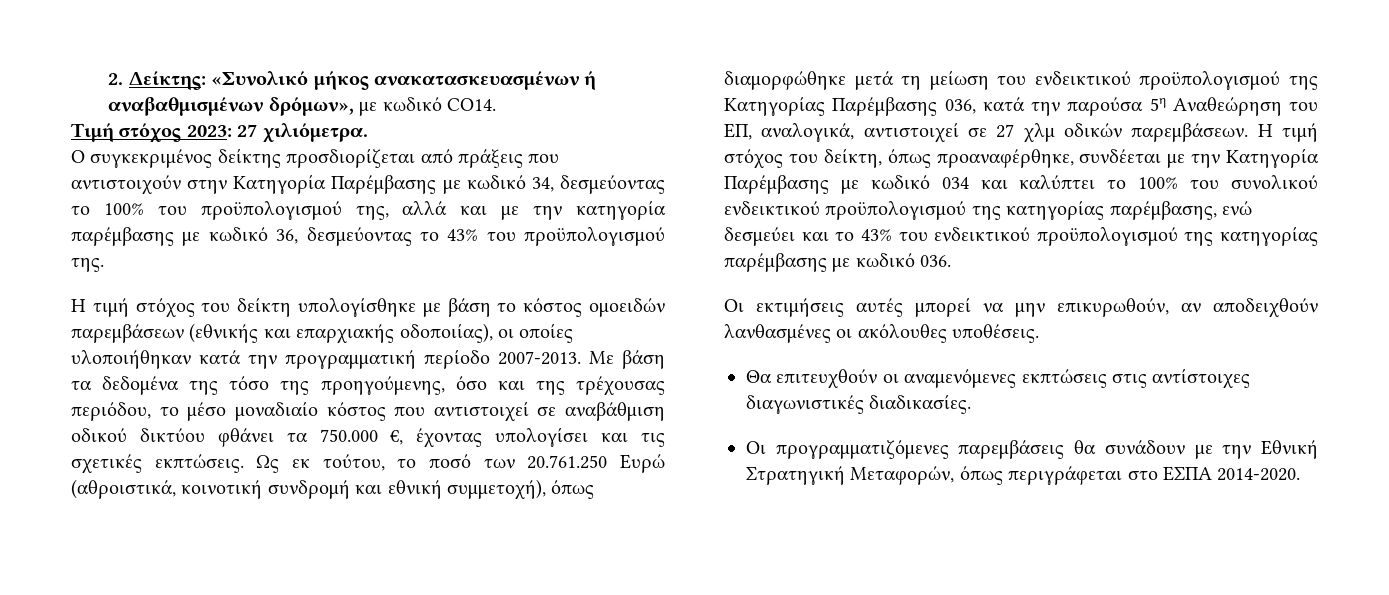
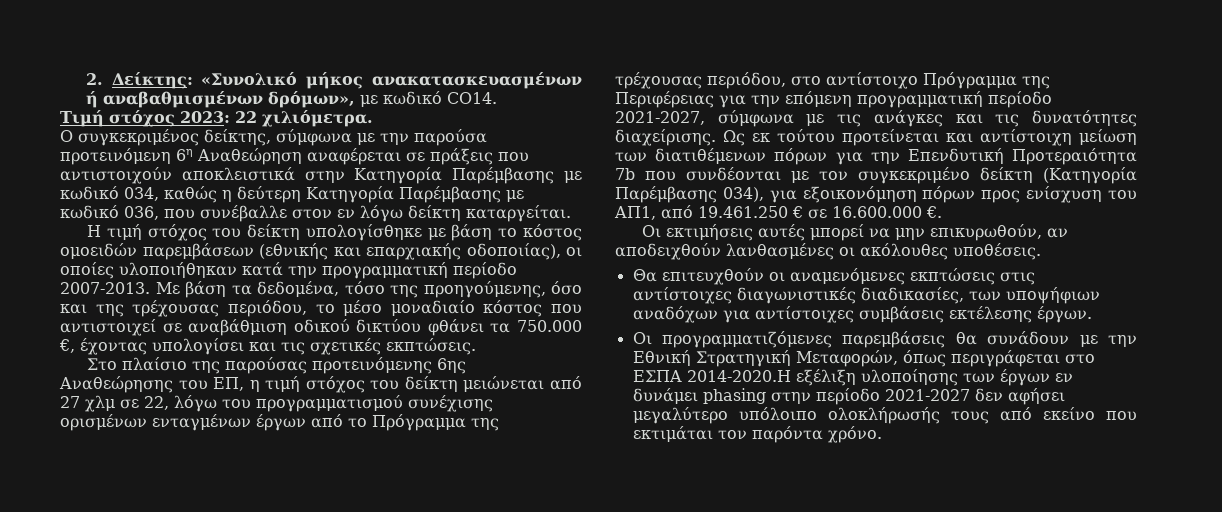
- Τιμή στόχος 2023: 27 χιλιόμετρα.
+ Τιμή στόχος 2023: 22 χιλιόμετρα.
- Ο συγκεκριμένος δείκτης προσδιορίζεται από πράξεις που αντιστοιχούν στην Κατηγορία Παρέμβασης με κωδικό 34, δεσμεύοντας το 100% του προϋπολογισμού της, αλλά και με την κατηγορία παρέμβασης με κωδικό 36, δεσμεύοντας το 43% του προϋπολογισμού της.
+ Ο συγκεκριμένος δείκτης, σύμφωνα με την παρούσα προτεινόμενη 6η Αναθεώρηση αναφέρεται σε πράξεις που αντιστοιχούν αποκλειστικά στην Κατηγορία Παρέμβασης με κωδικό 034, καθώς η δεύτερη Κατηγορία Παρέμβασης με κωδικό 036, που συνέβαλλε στον εν λόγω δείκτη καταργείται.
- Με βάση τα δεδομένα της τόσο της προηγούμενης, όσο και της τρέχουσας περιόδου, το μέσο μοναδιαίο κόστος που αντιστοιχεί σε αναβάθμιση οδικού δικτύου φθάνει τα 750.000 €, έχοντας υπολογίσει και τις σχετικές εκπτώσεις. Ως εκ τούτου, το ποσό των 20.761.250 Ευρώ (αθροιστικά, κοινοτική συνδρομή και εθνική συμμετοχή), όπως διαμορφώθηκε μετά τη μείωση του ενδεικτικού προϋπολογισμού της Κατηγορίας Παρέμβασης 036, κατά την παρούσα 5η Αναθεώρηση του ΕΠ, αναλογικά, αντιστοιχεί σε 27 χλμ οδικών παρεμβάσεων. Η τιμή στόχος του δείκτη, όπως προαναφέρθηκε, συνδέεται με την Κατηγορία Παρέμβασης με κωδικό 034 και καλύπτει το 100% του συνολικού ενδεικτικού προϋπολογισμού της κατηγορίας παρέμβασης, ενώ δεσμεύει και το 43% του ενδεικτικού προϋπολογισμού της κατηγορίας παρέμβασης με κωδικό 036.
+ Με βάση τα δεδομένα, τόσο της προηγούμενης, όσο και της τρέχουσας περιόδου, το μέσο μοναδιαίο κόστος που αντιστοιχεί σε αναβάθμιση οδικού δικτύου φθάνει τα 750.000 €, έχοντας υπολογίσει και τις σχετικές εκπτώσεις.
+ Στο πλαίσιο της παρούσας προτεινόμενης 6ης Αναθεώρησης του ΕΠ, η τιμή στόχος του δείκτη μειώνεται από 27 χλμ σε 22, λόγω του προγραμματισμού συνέχισης ορισμένων ενταγμένων έργων από το Πρόγραμμα της τρέχουσας περιόδου, στο αντίστοιχο Πρόγραμμα της Περιφέρειας για την επόμενη προγραμματική περίοδο 2021-2027, σύμφωνα με τις ανάγκες και τις δυνατότητες διαχείρισης. Ως εκ τούτου προτείνεται και αντίστοιχη μείωση των διατιθέμενων πόρων για την Επενδυτική Προτεραιότητα 7b που συνδέονται με τον συγκεκριμένο δείκτη (Κατηγορία Παρέμβασης 034), για εξοικονόμηση πόρων προς ενίσχυση του ΑΠ1, από 19.461.250 € σε 16.600.000 €.
- Θα επιτευχθούν οι αναμενόμενες εκπτώσεις στις αντίστοιχες διαγωνιστικές διαδικασίες.
+ Θα επιτευχθούν οι αναμενόμενες εκπτώσεις στις αντίστοιχες διαγωνιστικές διαδικασίες, των υποψήφιων αναδόχων για αντίστοιχες συμβάσεις εκτέλεσης έργων.
- Οι προγραμματιζόμενες παρεμβάσεις θα συνάδουν με την Εθνική Στρατηγική Μεταφορών, όπως περιγράφεται στο ΕΣΠΑ 2014-2020.
+ Οι προγραμματιζόμενες παρεμβάσεις θα συνάδουν με την Εθνική Στρατηγική Μεταφορών, όπως περιγράφεται στο ΕΣΠΑ 2014-2020.Η εξέλιξη υλοποίησης των έργων εν δυνάμει phasing στην περίοδο 2021-2027 δεν αφήσει μεγαλύτερο υπόλοιπο ολοκλήρωσής τους από εκείνο που εκτιμάται τον παρόντα χρόνο.

